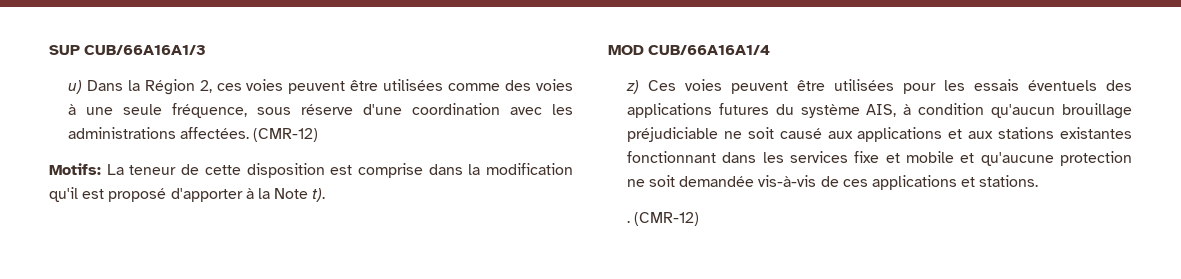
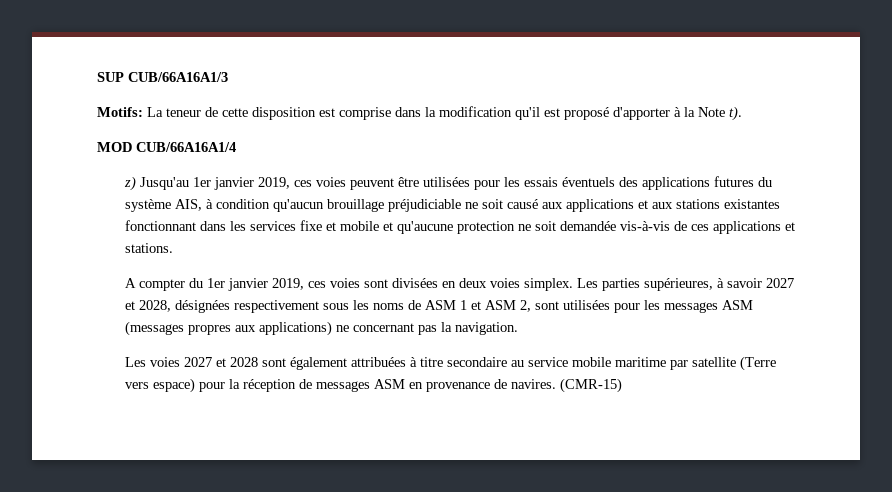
- u) Dans la Région 2, ces voies peuvent être utilisées comme des voies à une seule fréquence, sous réserve d'une coordination avec les administrations affectées. (CMR-12)
- z) Ces voies peuvent être utilisées pour les essais éventuels des applications futures du système AIS, à condition qu'aucun brouillage préjudiciable ne soit causé aux applications et aux stations existantes fonctionnant dans les services fixe et mobile et qu'aucune protection ne soit demandée vis-à-vis de ces applications et stations.
+ z) Jusqu'au 1er janvier 2019, ces voies peuvent être utilisées pour les essais éventuels des applications futures du système AIS, à condition qu'aucun brouillage préjudiciable ne soit causé aux applications et aux stations existantes fonctionnant dans les services fixe et mobile et qu'aucune protection ne soit demandée vis-à-vis de ces applications et stations.
- . (CMR-12)
+ A compter du 1er janvier 2019, ces voies sont divisées en deux voies simplex. Les parties supérieures, à savoir 2027 et 2028, désignées respectivement sous les noms de ASM 1 et ASM 2, sont utilisées pour les messages ASM (messages propres aux applications) ne concernant pas la navigation.
+ Les voies 2027 et 2028 sont également attribuées à titre secondaire au service mobile maritime par satellite (Terre vers espace) pour la réception de messages ASM en provenance de navires. (CMR-15)

